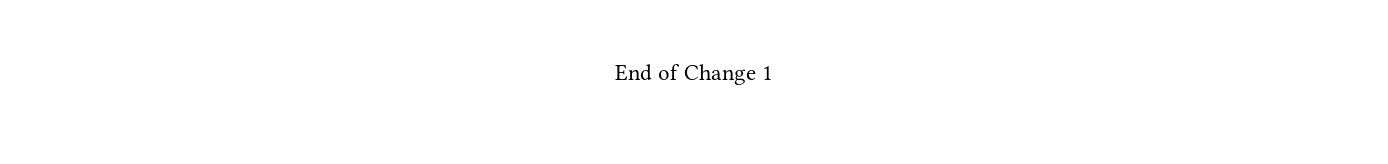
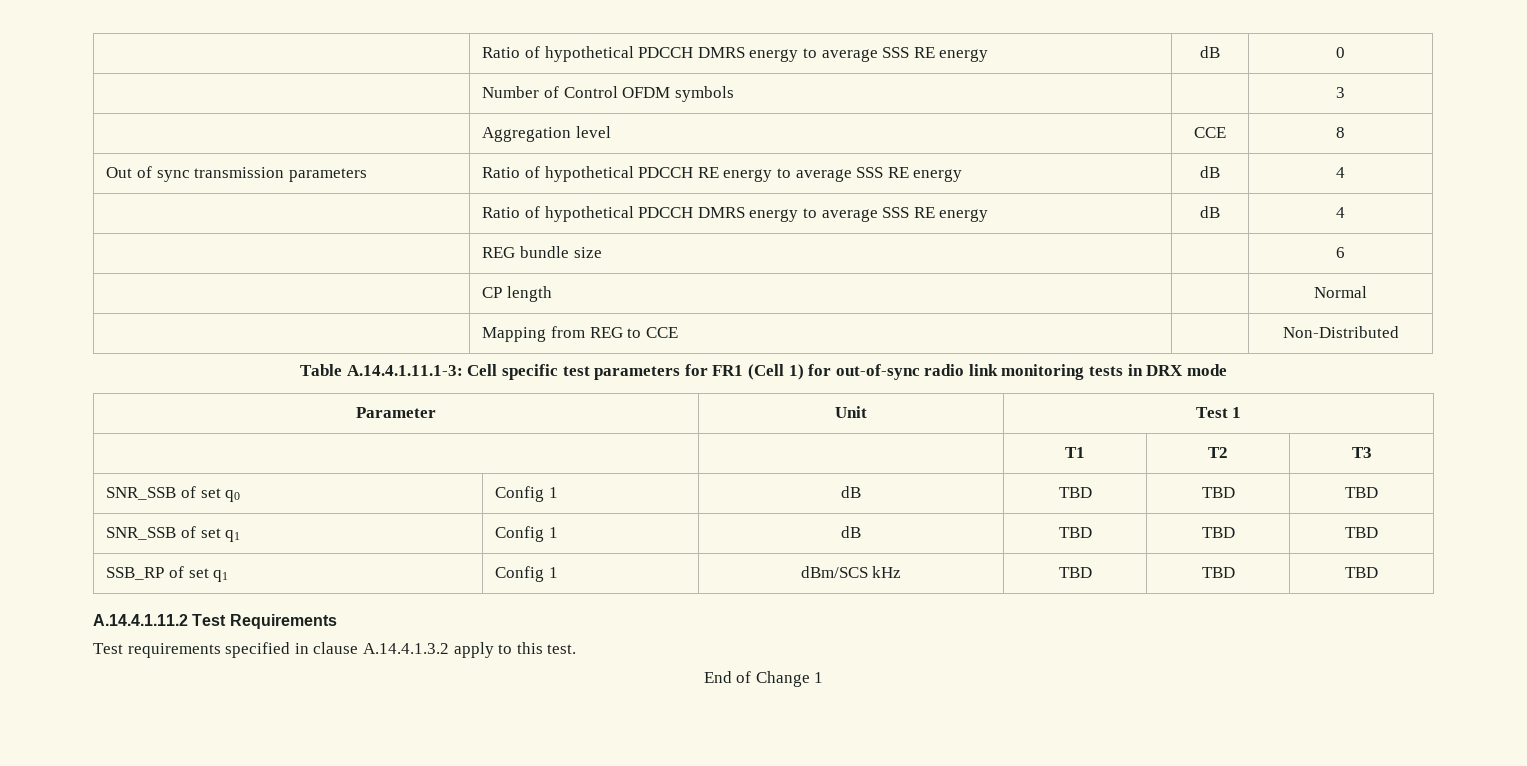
+ | Ratio of hypothetical PDCCH DMRS energy to average SSS RE energy | dB | 0
+ | Number of Control OFDM symbols | | 3
+ | Aggregation level | CCE | 8
+ Out of sync transmission parameters | Ratio of hypothetical PDCCH RE energy to average SSS RE energy | dB | 4
+ | Ratio of hypothetical PDCCH DMRS energy to average SSS RE energy | dB | 4
+ | REG bundle size | | 6
+ | CP length | | Normal
+ | Mapping from REG to CCE | | Non-Distributed
+ Table A.14.4.1.11.1-3: Cell specific test parameters for FR1 (Cell 1) for out-of-sync radio link monitoring tests in DRX mode
+ Parameter | Unit | Test 1
+ | | T1 | T2 | T3
+ SNR_SSB of set q0 | Config 1 | dB | TBD | TBD | TBD
+ SNR_SSB of set q1 | Config 1 | dB | TBD | TBD | TBD
+ SSB_RP of set q1 | Config 1 | dBm/SCS kHz | TBD | TBD | TBD
+ A.14.4.1.11.2 Test Requirements
+ Test requirements specified in clause A.14.4.1.3.2 apply to this test.

